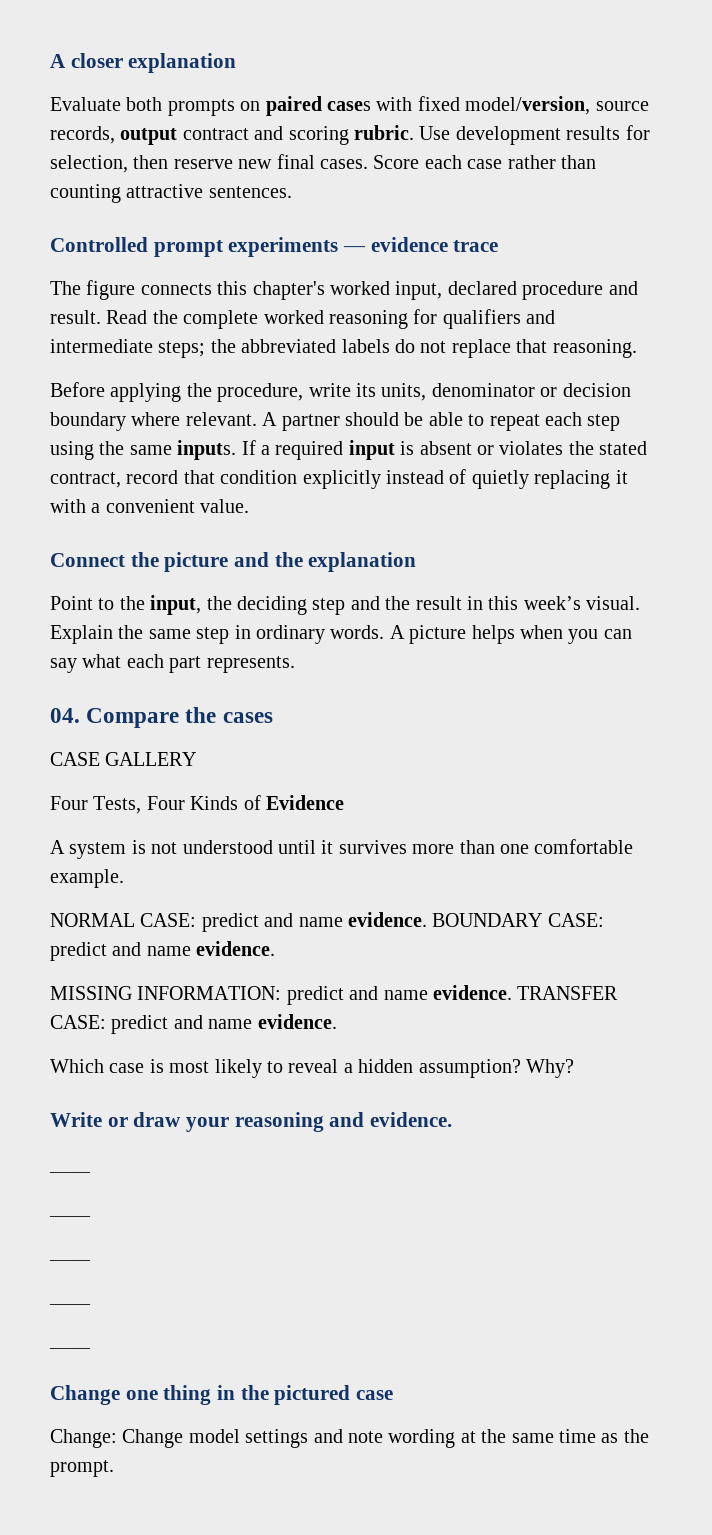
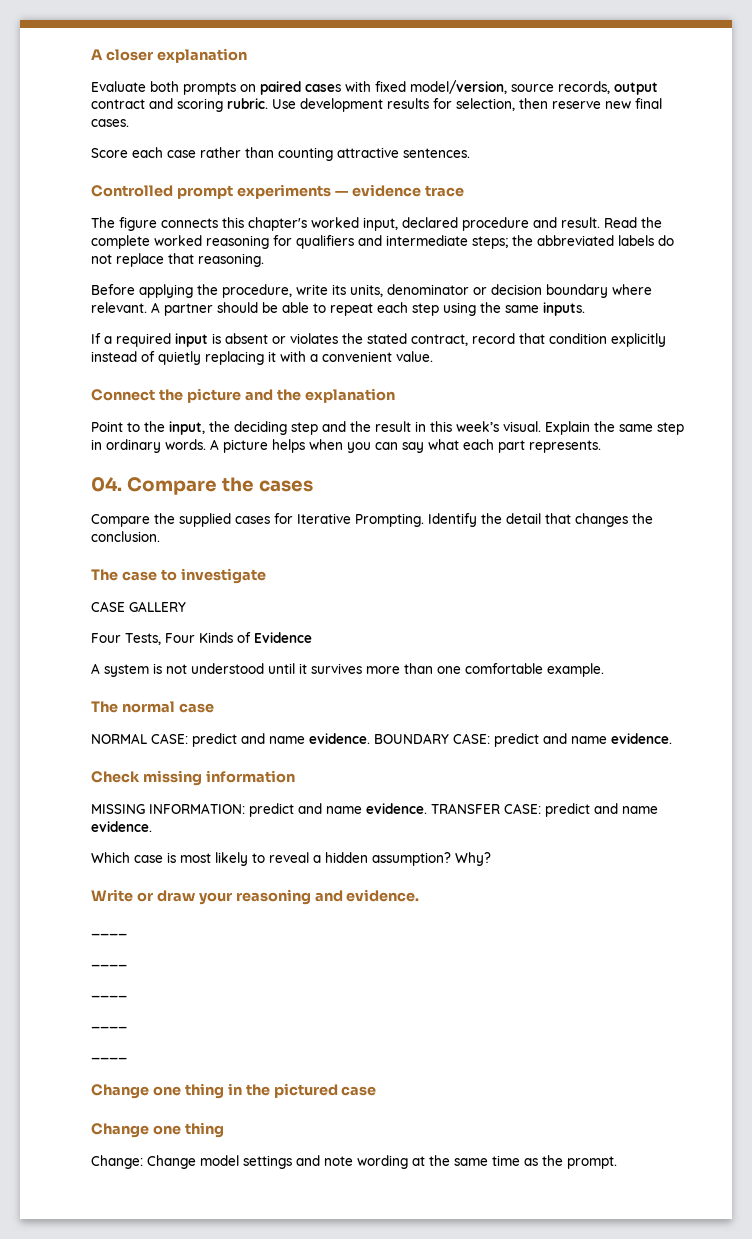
- Use development results for selection, then reserve new final cases. Score each case rather than counting attractive sentences.
+ Use development results for selection, then reserve new final cases.
+ Score each case rather than counting attractive sentences.
- A partner should be able to repeat each step using the same inputs. If a required input is absent or violates the stated contract, record that condition explicitly instead of quietly replacing it with a convenient value.
+ A partner should be able to repeat each step using the same inputs.
+ If a required input is absent or violates the stated contract, record that condition explicitly instead of quietly replacing it with a convenient value.
+ Compare the supplied cases for Iterative Prompting. Identify the detail that changes the conclusion.
+ The case to investigate
+ The normal case
+ Check missing information
  Change one thing in the pictured case
+ Change one thing

